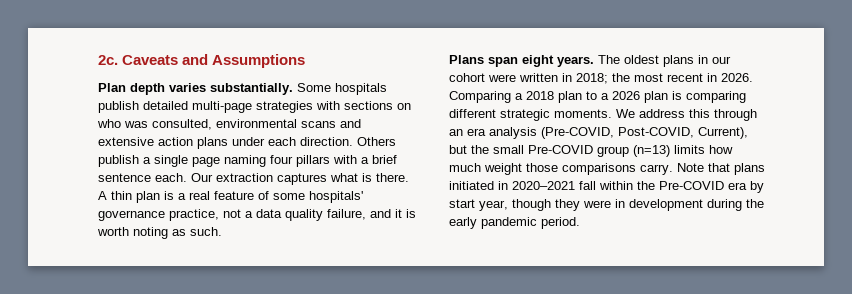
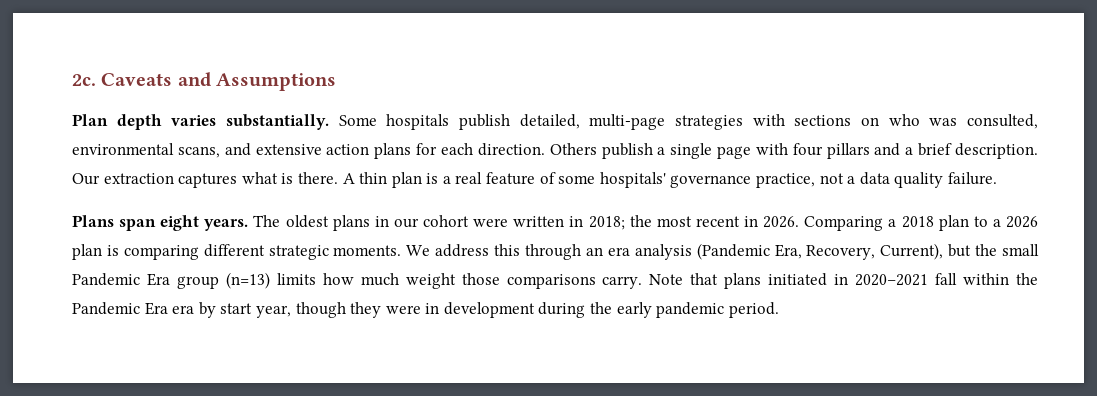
- Some hospitals publish detailed multi-page strategies with sections on who was consulted, environmental scans and extensive action plans under each direction.
+ Some hospitals publish detailed, multi-page strategies with sections on who was consulted, environmental scans, and extensive action plans for each direction.
- Others publish a single page naming four pillars with a brief sentence each.
+ Others publish a single page with four pillars and a brief description.
- A thin plan is a real feature of some hospitals' governance practice, not a data quality failure, and it is worth noting as such.
+ A thin plan is a real feature of some hospitals' governance practice, not a data quality failure.
- We address this through an era analysis (Pre-COVID, Post-COVID, Current), but the small Pre-COVID group (n=13) limits how much weight those comparisons carry.
+ We address this through an era analysis (Pandemic Era, Recovery, Current), but the small Pandemic Era group (n=13) limits how much weight those comparisons carry.
- Note that plans initiated in 2020–2021 fall within the Pre-COVID era by start year, though they were in development during the early pandemic period.
+ Note that plans initiated in 2020–2021 fall within the Pandemic Era era by start year, though they were in development during the early pandemic period.

